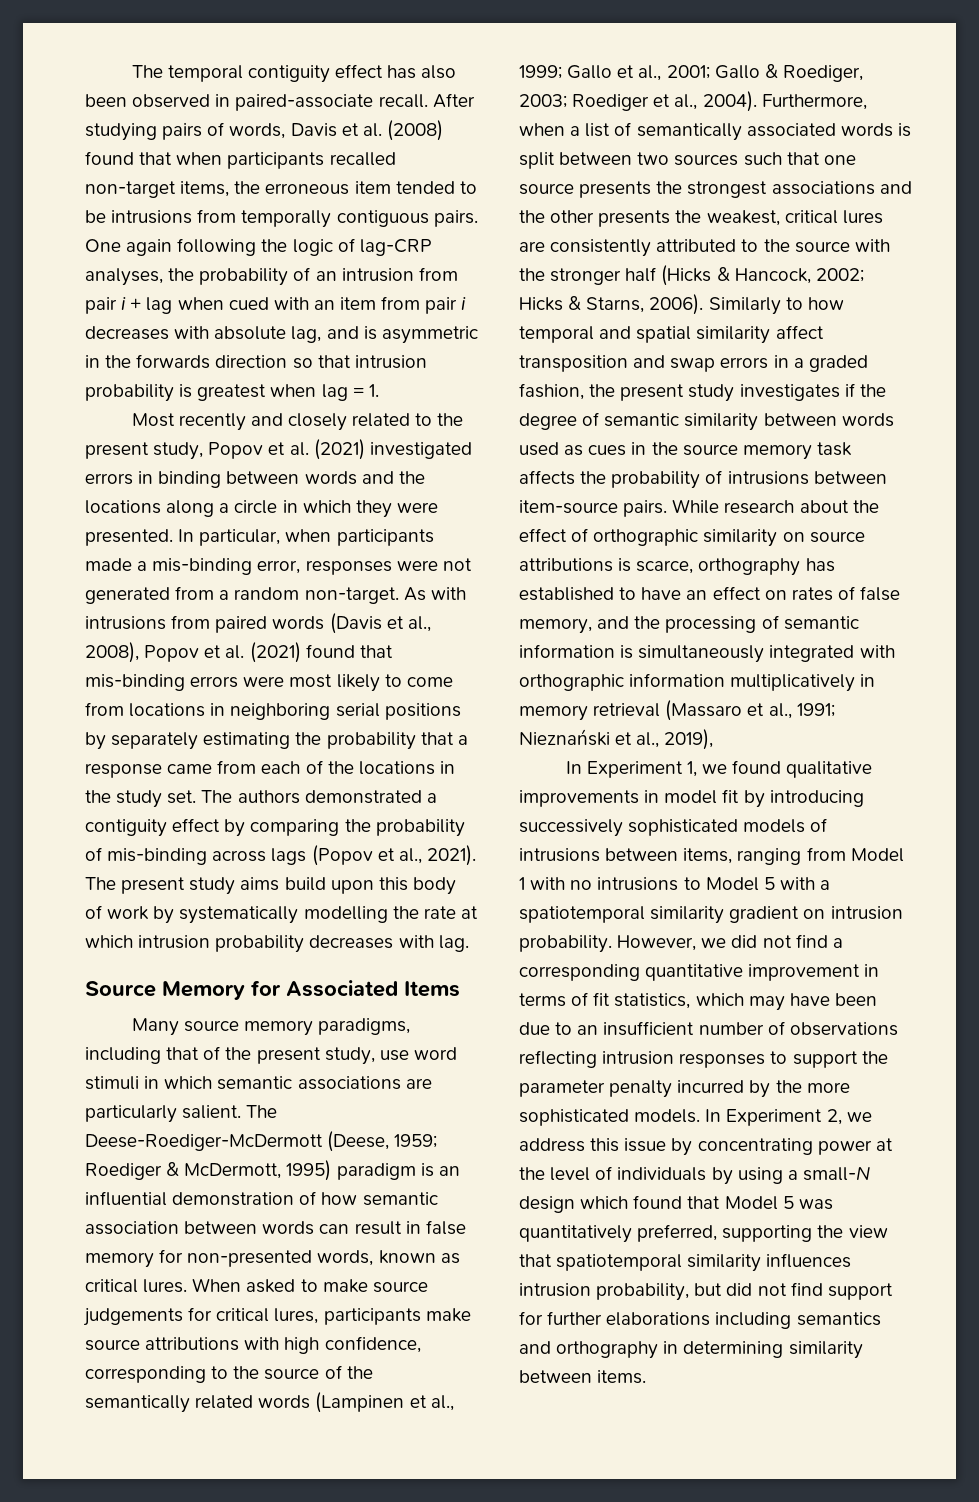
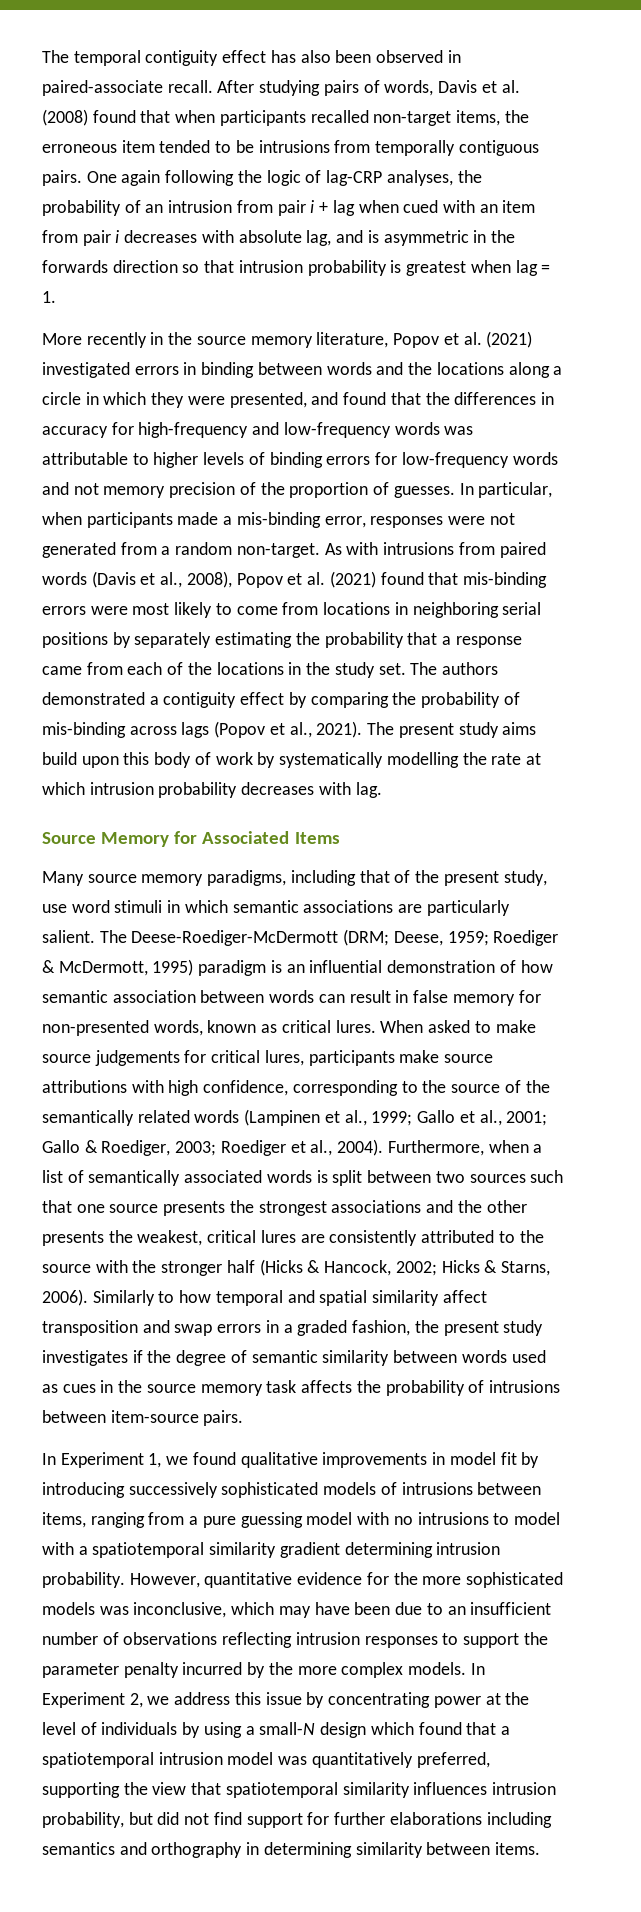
- Most recently and closely related to the present study, Popov et al. (2021) investigated errors in binding between words and the locations along a circle in which they were presented.
+ More recently in the source memory literature, Popov et al. (2021) investigated errors in binding between words and the locations along a circle in which they were presented, and found that the differences in accuracy for high-frequency and low-frequency words was attributable to higher levels of binding errors for low-frequency words and not memory precision of the proportion of guesses.
- The Deese-Roediger-McDermott (Deese, 1959; Roediger & McDermott, 1995) paradigm is an influential demonstration of how semantic association between words can result in false memory for non-presented words, known as critical lures.
+ The Deese-Roediger-McDermott (DRM; Deese, 1959; Roediger & McDermott, 1995) paradigm is an influential demonstration of how semantic association between words can result in false memory for non-presented words, known as critical lures.
- While research about the effect of orthographic similarity on source attributions is scarce, orthography has established to have an effect on rates of false memory, and the processing of semantic information is simultaneously integrated with orthographic information multiplicatively in memory retrieval (Massaro et al., 1991; Nieznański et al., 2019),
- In Experiment 1, we found qualitative improvements in model fit by introducing successively sophisticated models of intrusions between items, ranging from Model 1 with no intrusions to Model 5 with a spatiotemporal similarity gradient on intrusion probability.
+ In Experiment 1, we found qualitative improvements in model fit by introducing successively sophisticated models of intrusions between items, ranging from a pure guessing model with no intrusions to model with a spatiotemporal similarity gradient determining intrusion probability.
- However, we did not find a corresponding quantitative improvement in terms of fit statistics, which may have been due to an insufficient number of observations reflecting intrusion responses to support the parameter penalty incurred by the more sophisticated models.
+ However, quantitative evidence for the more sophisticated models was inconclusive, which may have been due to an insufficient number of observations reflecting intrusion responses to support the parameter penalty incurred by the more complex models.
- In Experiment 2, we address this issue by concentrating power at the level of individuals by using a small-N design which found that Model 5 was quantitatively preferred, supporting the view that spatiotemporal similarity influences intrusion probability, but did not find support for further elaborations including semantics and orthography in determining similarity between items.
+ In Experiment 2, we address this issue by concentrating power at the level of individuals by using a small-N design which found that a spatiotemporal intrusion model was quantitatively preferred, supporting the view that spatiotemporal similarity influences intrusion probability, but did not find support for further elaborations including semantics and orthography in determining similarity between items.

